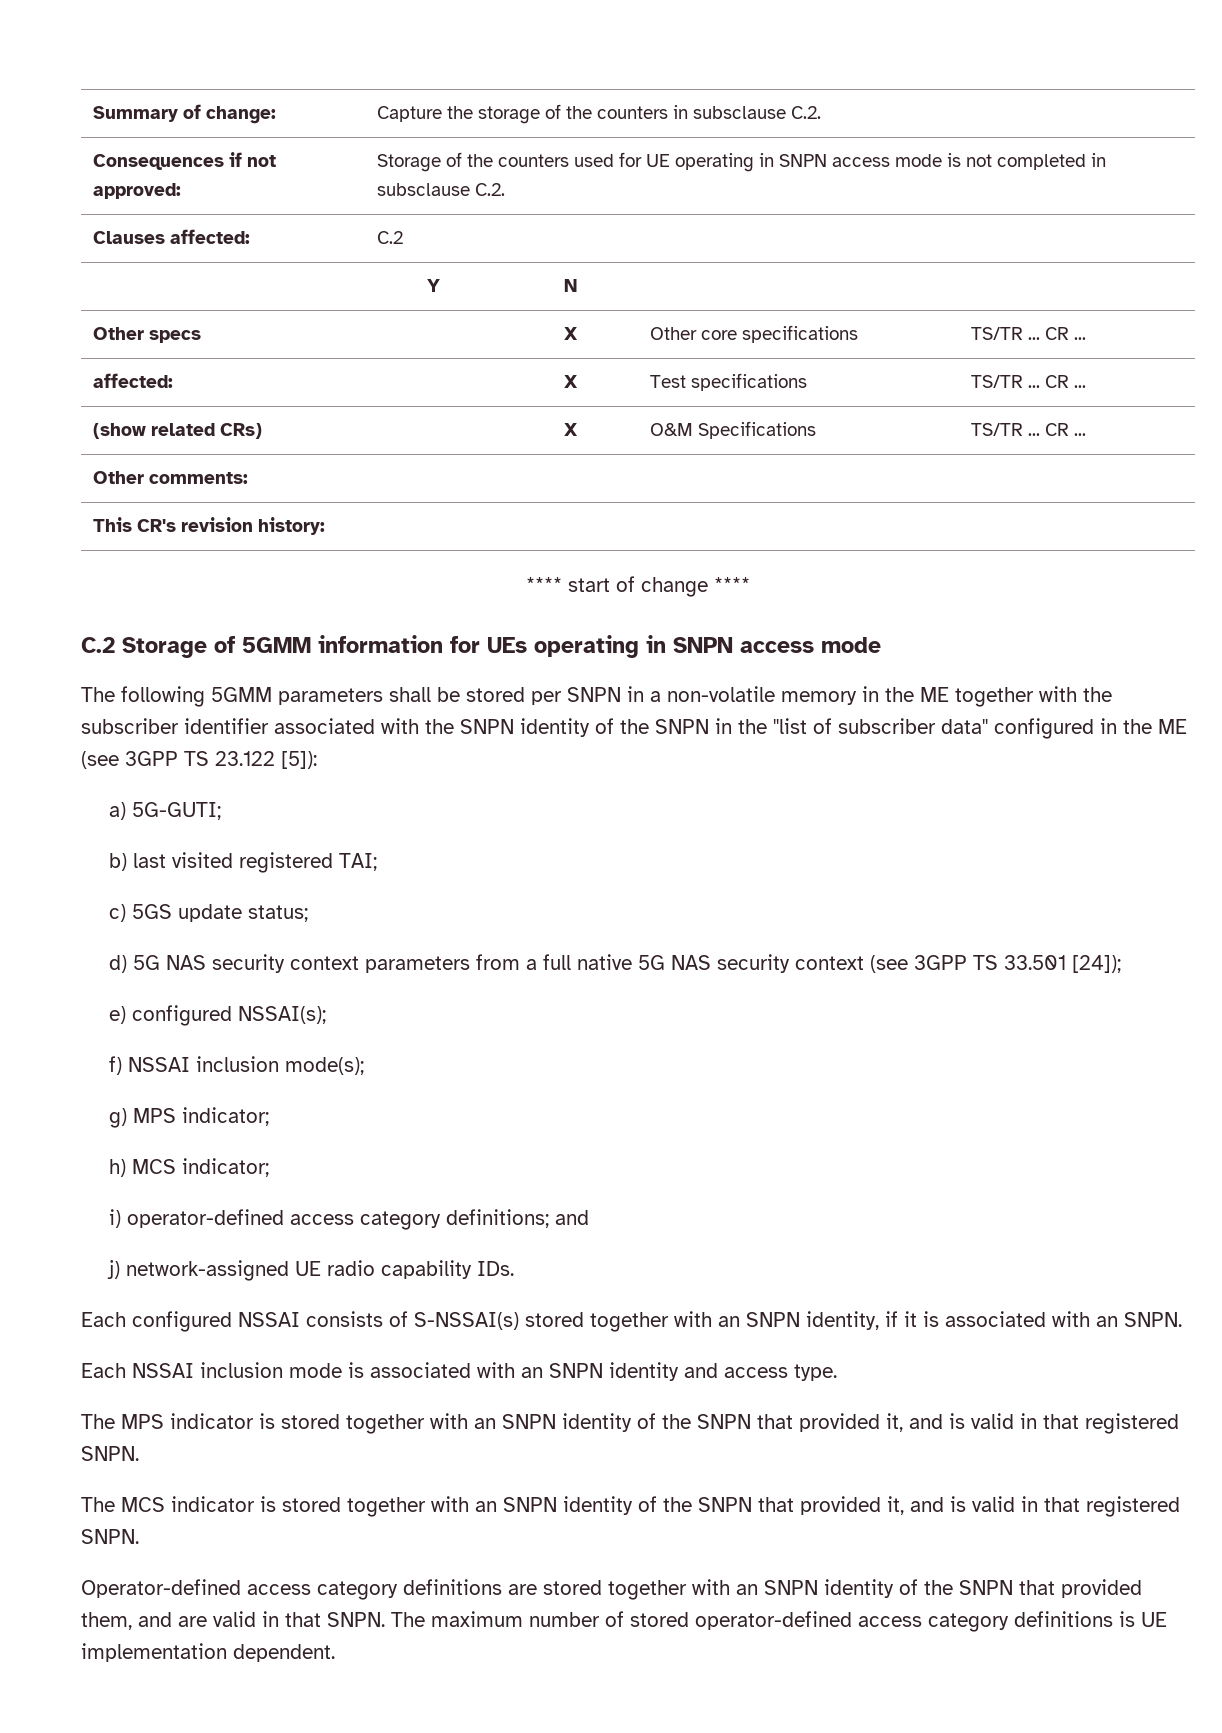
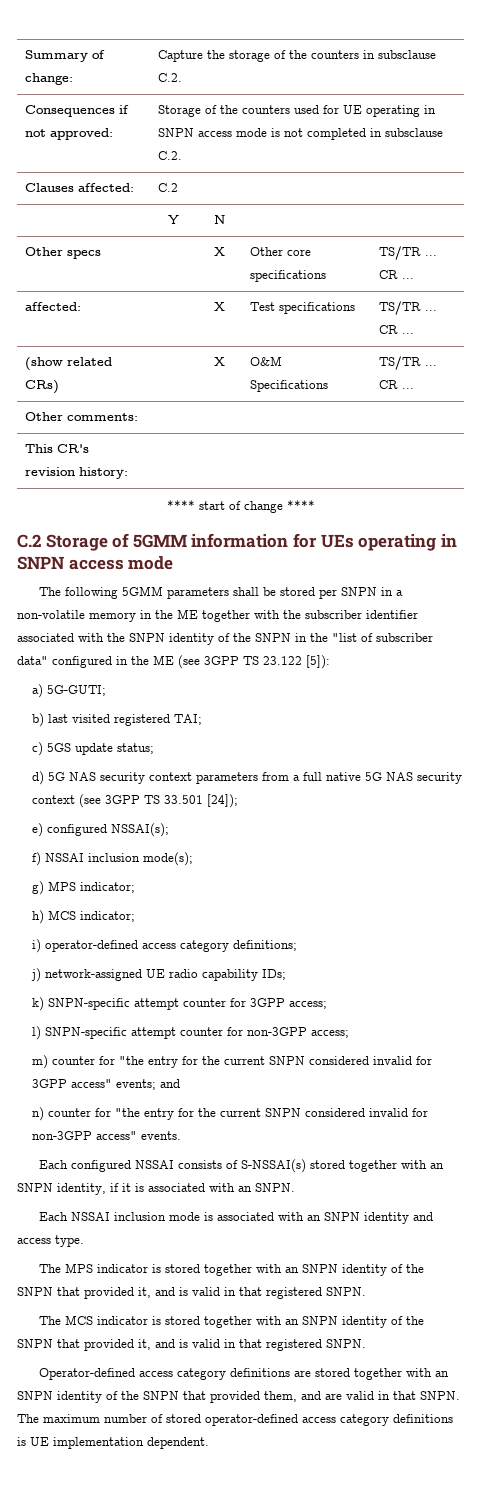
- i) operator-defined access category definitions; and
+ i) operator-defined access category definitions;
- j) network-assigned UE radio capability IDs.
+ j) network-assigned UE radio capability IDs;
+ k) SNPN-specific attempt counter for 3GPP access;
+ l) SNPN-specific attempt counter for non-3GPP access;
+ m) counter for "the entry for the current SNPN considered invalid for 3GPP access" events; and
+ n) counter for "the entry for the current SNPN considered invalid for non-3GPP access" events.

